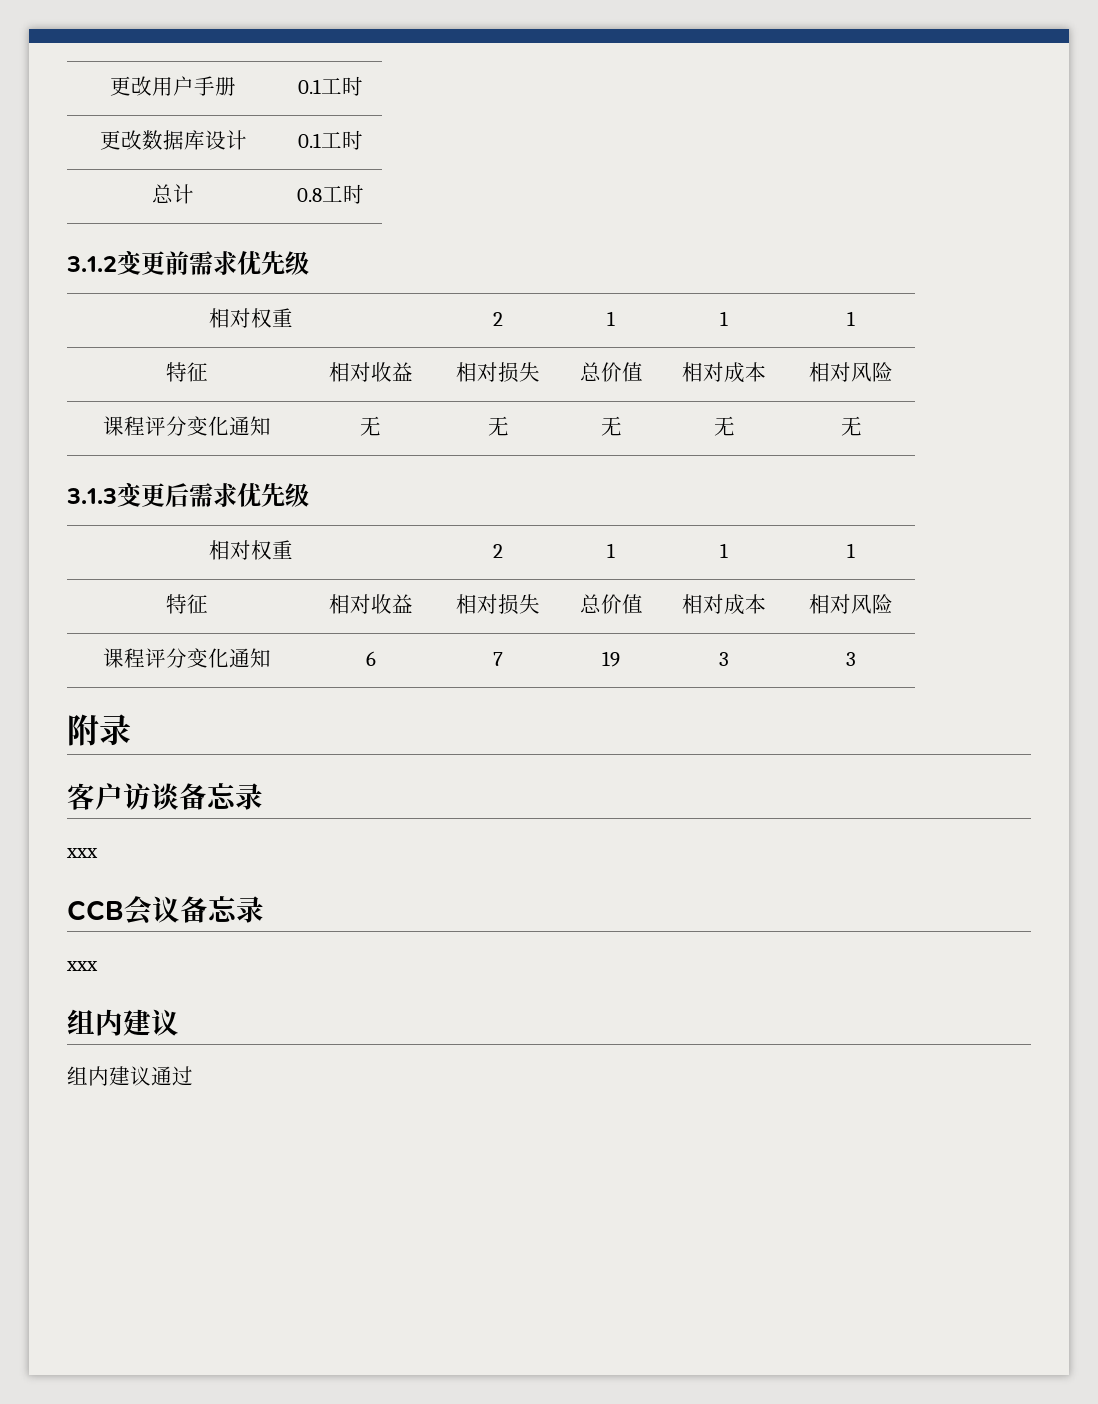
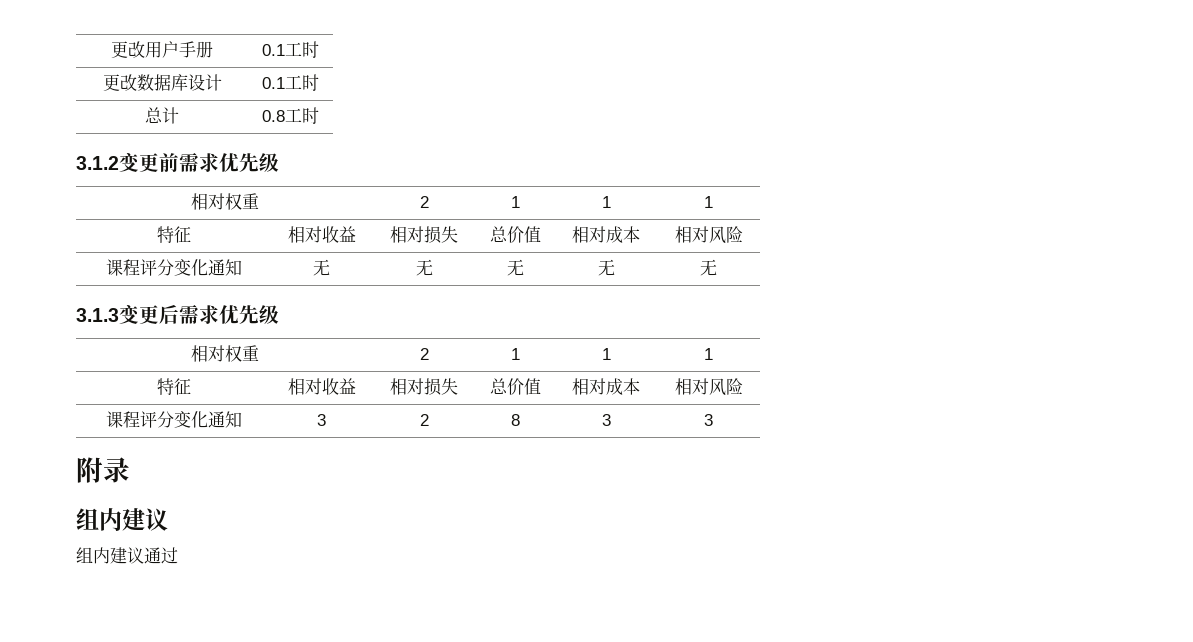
- 课程评分变化通知 | 6 | 7 | 19 | 3 | 3
+ 课程评分变化通知 | 3 | 2 | 8 | 3 | 3
- 客户访谈备忘录
- xxx
- CCB会议备忘录
- xxx

